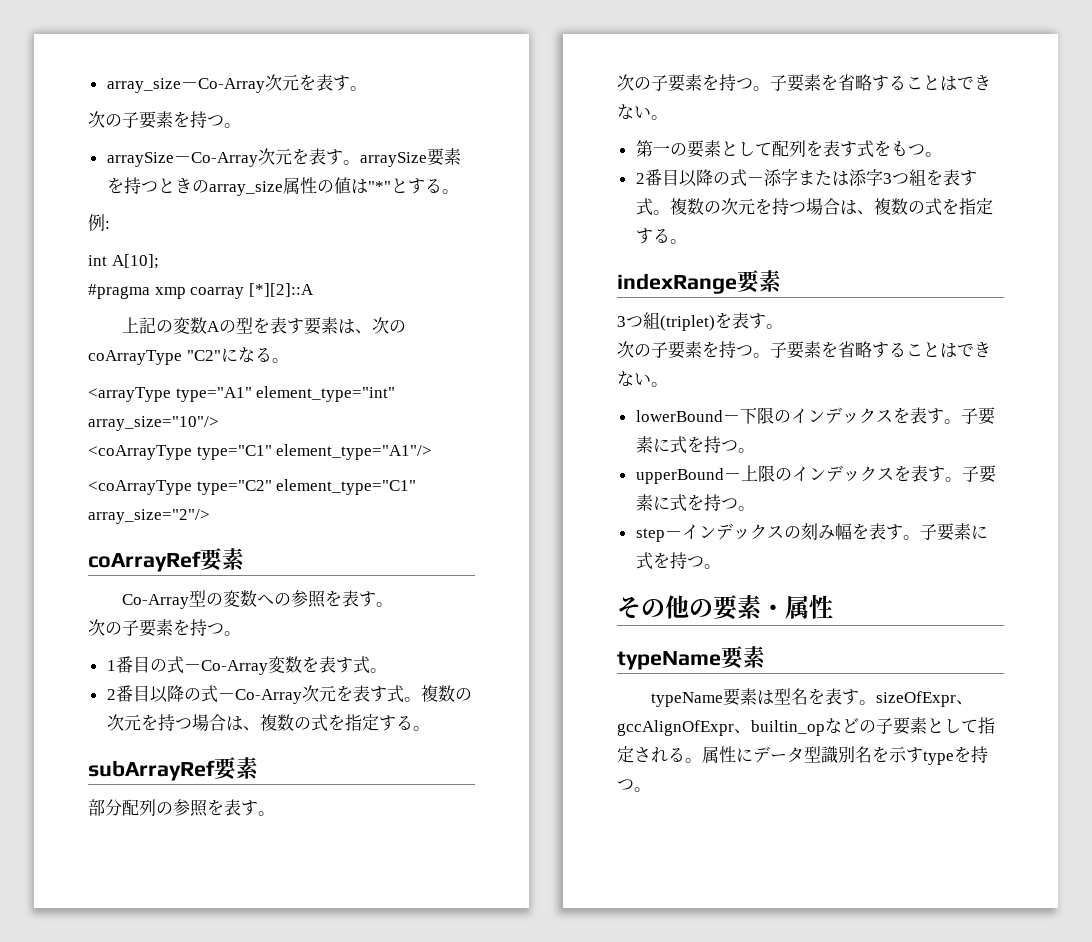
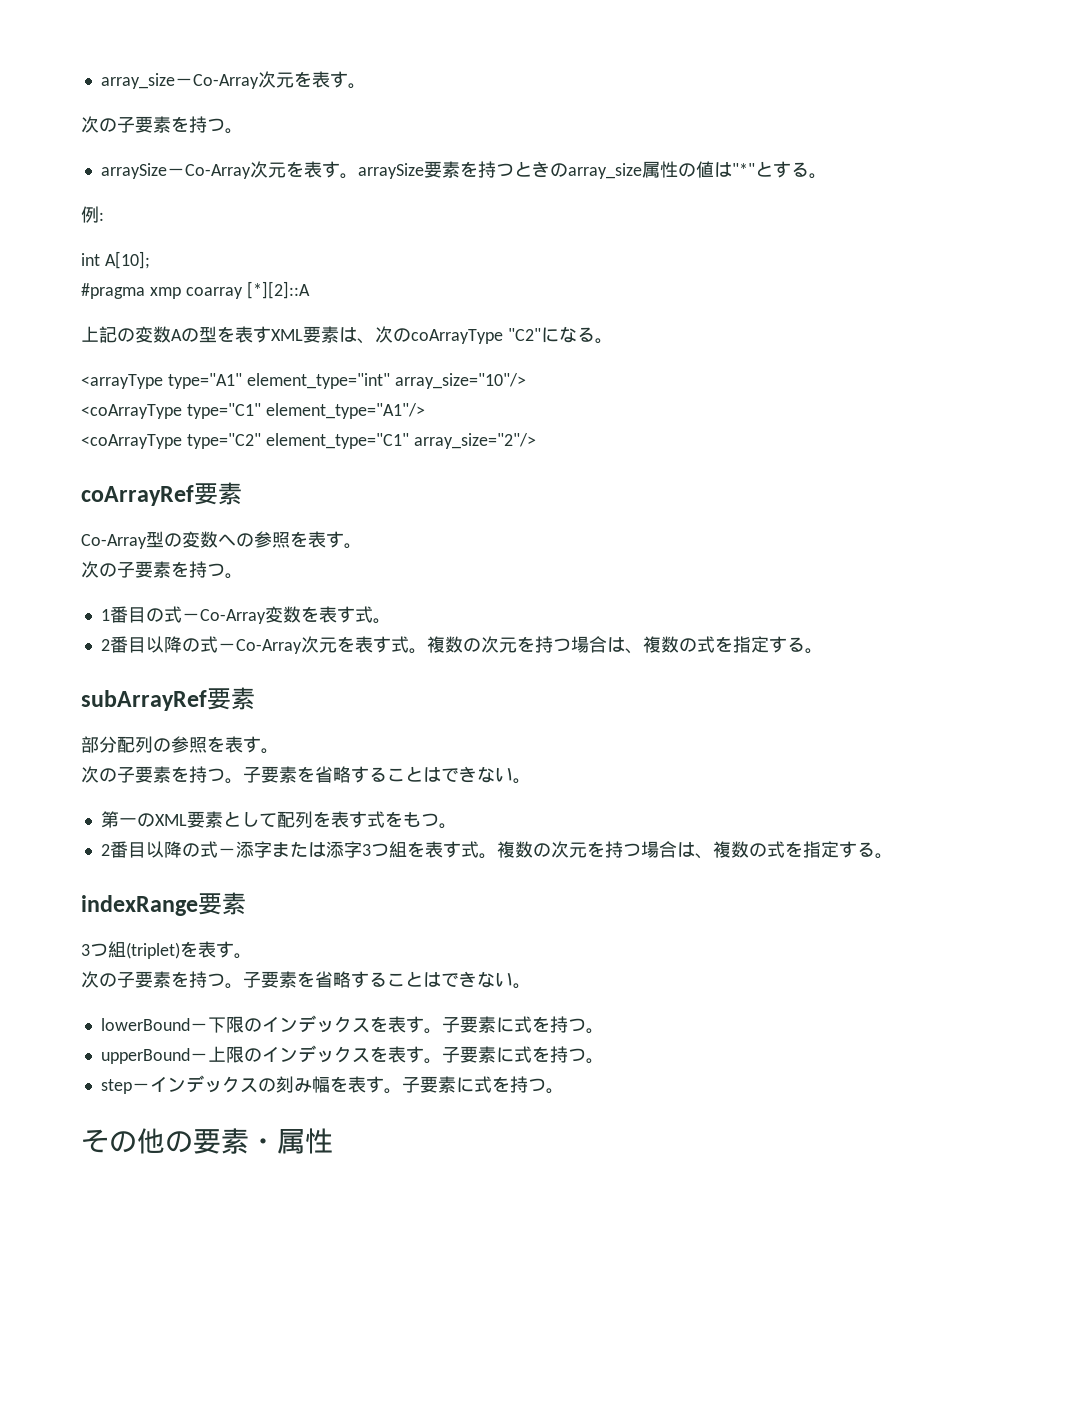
- 上記の変数Aの型を表す要素は、次のcoArrayType "C2"になる。
+ 上記の変数Aの型を表すXML要素は、次のcoArrayType "C2"になる。
- 第一の要素として配列を表す式をもつ。
+ 第一のXML要素として配列を表す式をもつ。
  その他の要素・属性
- typeName要素
- typeName要素は型名を表す。sizeOfExpr、gccAlignOfExpr、builtin_opなどの子要素として指定される。属性にデータ型識別名を示すtypeを持つ。

